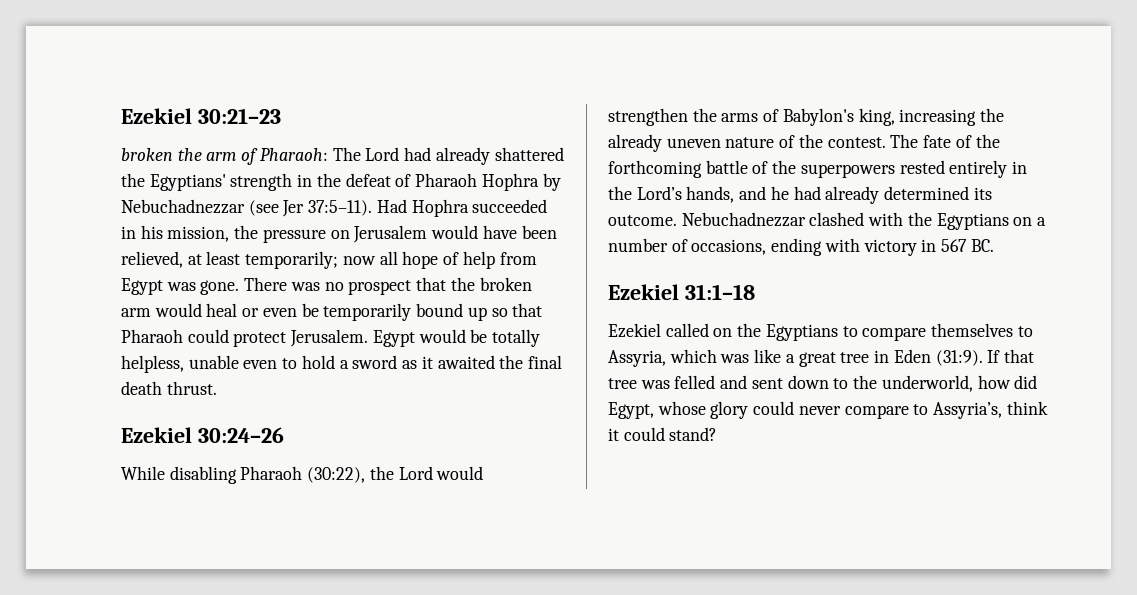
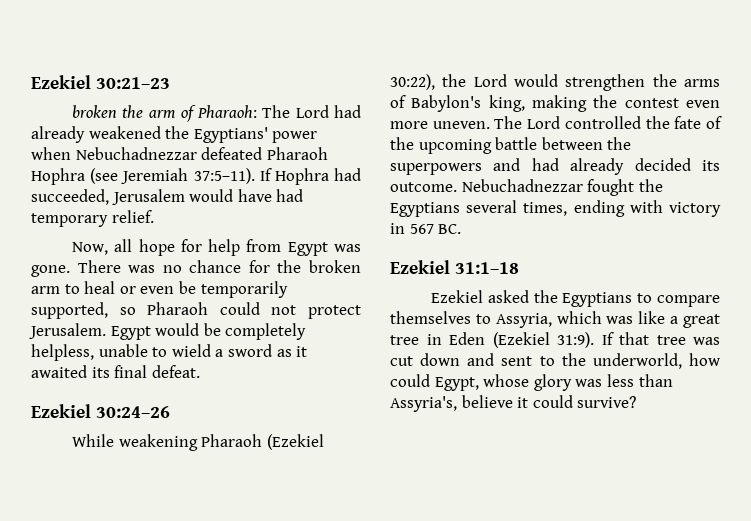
- broken the arm of Pharaoh: The Lord had already shattered the Egyptians' strength in the defeat of Pharaoh Hophra by Nebuchadnezzar (see Jer 37:5–11). Had Hophra succeeded in his mission, the pressure on Jerusalem would have been relieved, at least temporarily; now all hope of help from Egypt was gone.
+ broken the arm of Pharaoh: The Lord had already weakened the Egyptians' power when Nebuchadnezzar defeated Pharaoh Hophra (see Jeremiah 37:5–11). If Hophra had succeeded, Jerusalem would have had temporary relief.
+ Now, all hope for help from Egypt was gone.
- There was no prospect that the broken arm would heal or even be temporarily bound up so that Pharaoh could protect Jerusalem.
+ There was no chance for the broken arm to heal or even be temporarily supported, so Pharaoh could not protect Jerusalem.
- Egypt would be totally helpless, unable even to hold a sword as it awaited the final death thrust.
+ Egypt would be completely helpless, unable to wield a sword as it awaited its final defeat.
- While disabling Pharaoh (30:22), the Lord would strengthen the arms of Babylon's king, increasing the already uneven nature of the contest. The fate of the forthcoming battle of the superpowers rested entirely in the Lord’s hands, and he had already determined its outcome.
+ While weakening Pharaoh (Ezekiel 30:22), the Lord would strengthen the arms of Babylon's king, making the contest even more uneven. The Lord controlled the fate of the upcoming battle between the superpowers and had already decided its outcome.
- Nebuchadnezzar clashed with the Egyptians on a number of occasions, ending with victory in 567 BC.
+ Nebuchadnezzar fought the Egyptians several times, ending with victory in 567 BC.
- Ezekiel called on the Egyptians to compare themselves to Assyria, which was like a great tree in Eden (31:9).
+ Ezekiel asked the Egyptians to compare themselves to Assyria, which was like a great tree in Eden (Ezekiel 31:9).
- If that tree was felled and sent down to the underworld, how did Egypt, whose glory could never compare to Assyria’s, think it could stand?
+ If that tree was cut down and sent to the underworld, how could Egypt, whose glory was less than Assyria's, believe it could survive?

